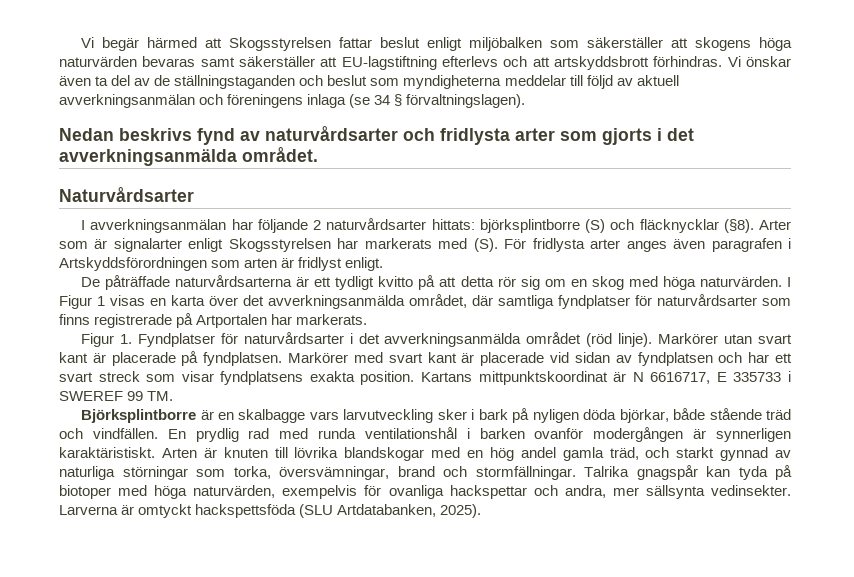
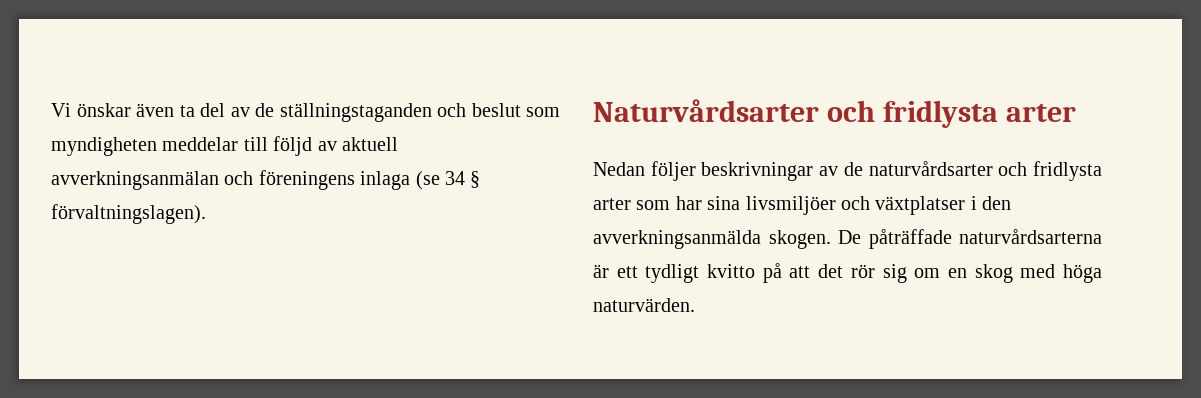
- Vi begär härmed att Skogsstyrelsen fattar beslut enligt miljöbalken som säkerställer att skogens höga naturvärden bevaras samt säkerställer att EU-lagstiftning efterlevs och att artskyddsbrott förhindras. Vi önskar även ta del av de ställningstaganden och beslut som myndigheterna meddelar till följd av aktuell avverkningsanmälan och föreningens inlaga (se 34 § förvaltningslagen).
+ Vi önskar även ta del av de ställningstaganden och beslut som myndigheten meddelar till följd av aktuell avverkningsanmälan och föreningens inlaga (se 34 § förvaltningslagen).
- Nedan beskrivs fynd av naturvårdsarter och fridlysta arter som gjorts i det avverkningsanmälda området.
- Naturvårdsarter
- I avverkningsanmälan har följande 2 naturvårdsarter hittats: björksplintborre (S) och fläcknycklar (§8). Arter som är signalarter enligt Skogsstyrelsen har markerats med (S). För fridlysta arter anges även paragrafen i Artskyddsförordningen som arten är fridlyst enligt.
- De påträffade naturvårdsarterna är ett tydligt kvitto på att detta rör sig om en skog med höga naturvärden. I Figur 1 visas en karta över det avverkningsanmälda området, där samtliga fyndplatser för naturvårdsarter som finns registrerade på Artportalen har markerats.
- Figur 1. Fyndplatser för naturvårdsarter i det avverkningsanmälda området (röd linje). Markörer utan svart kant är placerade på fyndplatsen. Markörer med svart kant är placerade vid sidan av fyndplatsen och har ett svart streck som visar fyndplatsens exakta position. Kartans mittpunktskoordinat är N 6616717, E 335733 i SWEREF 99 TM.
- Björksplintborre är en skalbagge vars larvutveckling sker i bark på nyligen döda björkar, både stående träd och vindfällen. En prydlig rad med runda ventilationshål i barken ovanför modergången är synnerligen karaktäristiskt. Arten är knuten till lövrika blandskogar med en hög andel gamla träd, och starkt gynnad av naturliga störningar som torka, översvämningar, brand och stormfällningar. Talrika gnagspår kan tyda på biotoper med höga naturvärden, exempelvis för ovanliga hackspettar och andra, mer sällsynta vedinsekter. Larverna är omtyckt hackspettsföda (SLU Artdatabanken, 2025).
+ Naturvårdsarter och fridlysta arter
+ Nedan följer beskrivningar av de naturvårdsarter och fridlysta arter som har sina livsmiljöer och växtplatser i den avverkningsanmälda skogen. De påträffade naturvårdsarterna är ett tydligt kvitto på att det rör sig om en skog med höga naturvärden.

